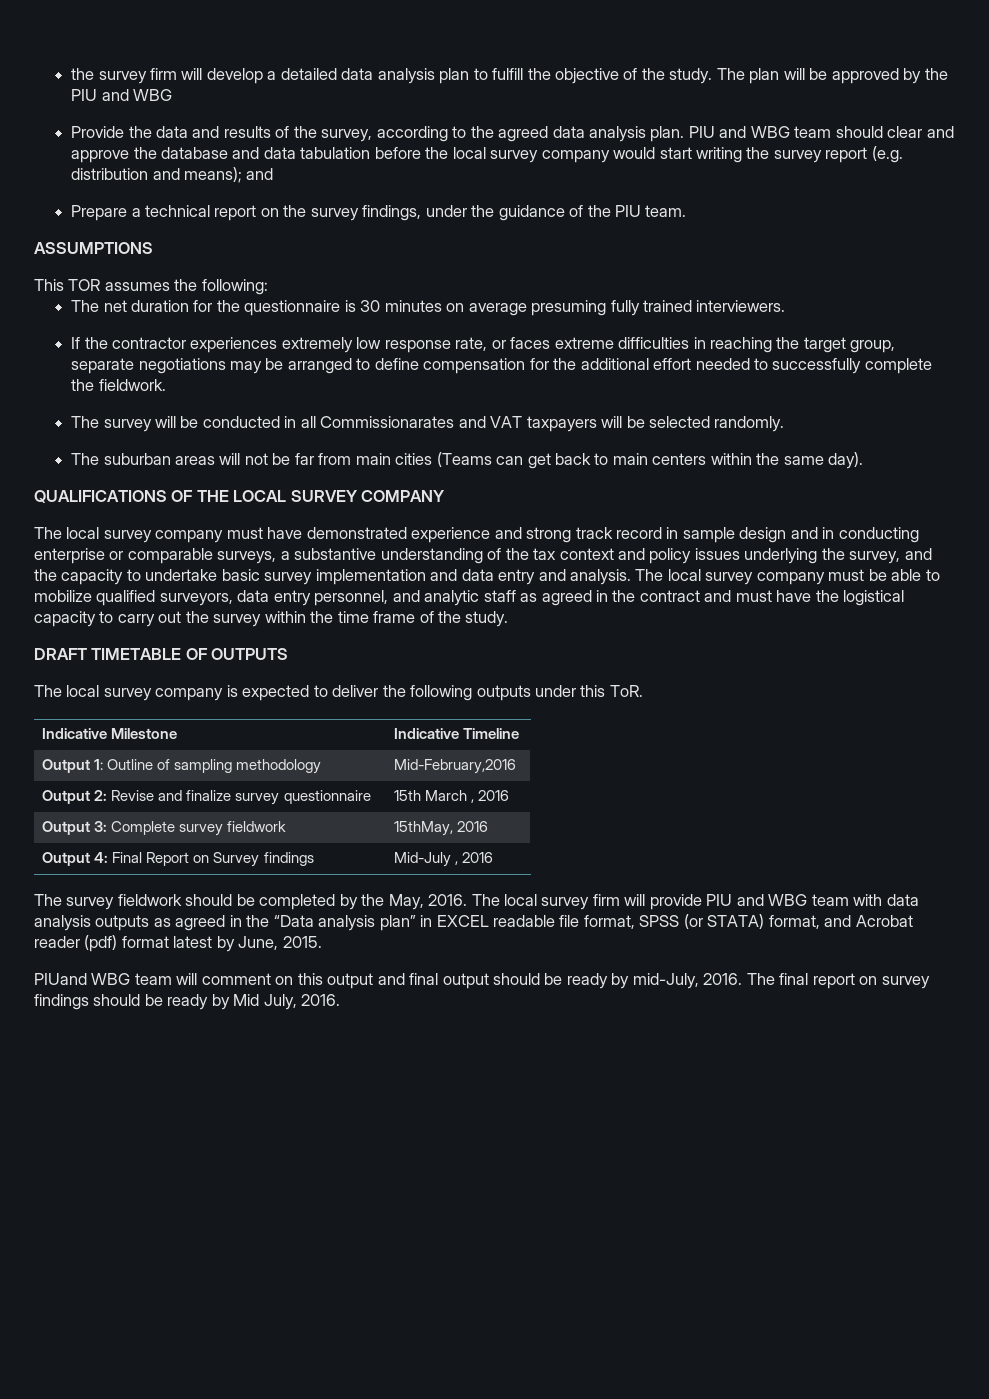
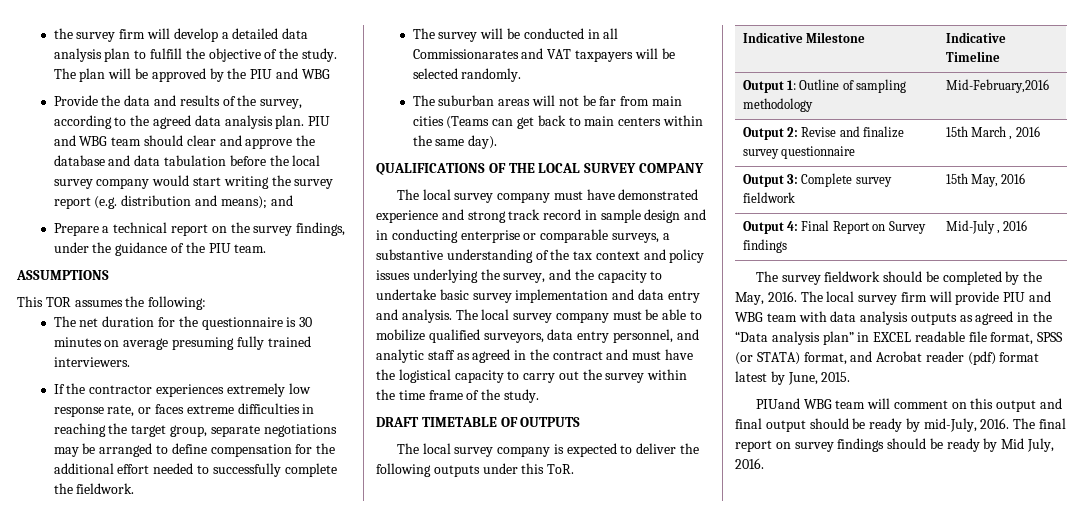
- Output 3: Complete survey fieldwork | 15thMay, 2016
+ Output 3: Complete survey fieldwork | 15th May, 2016

